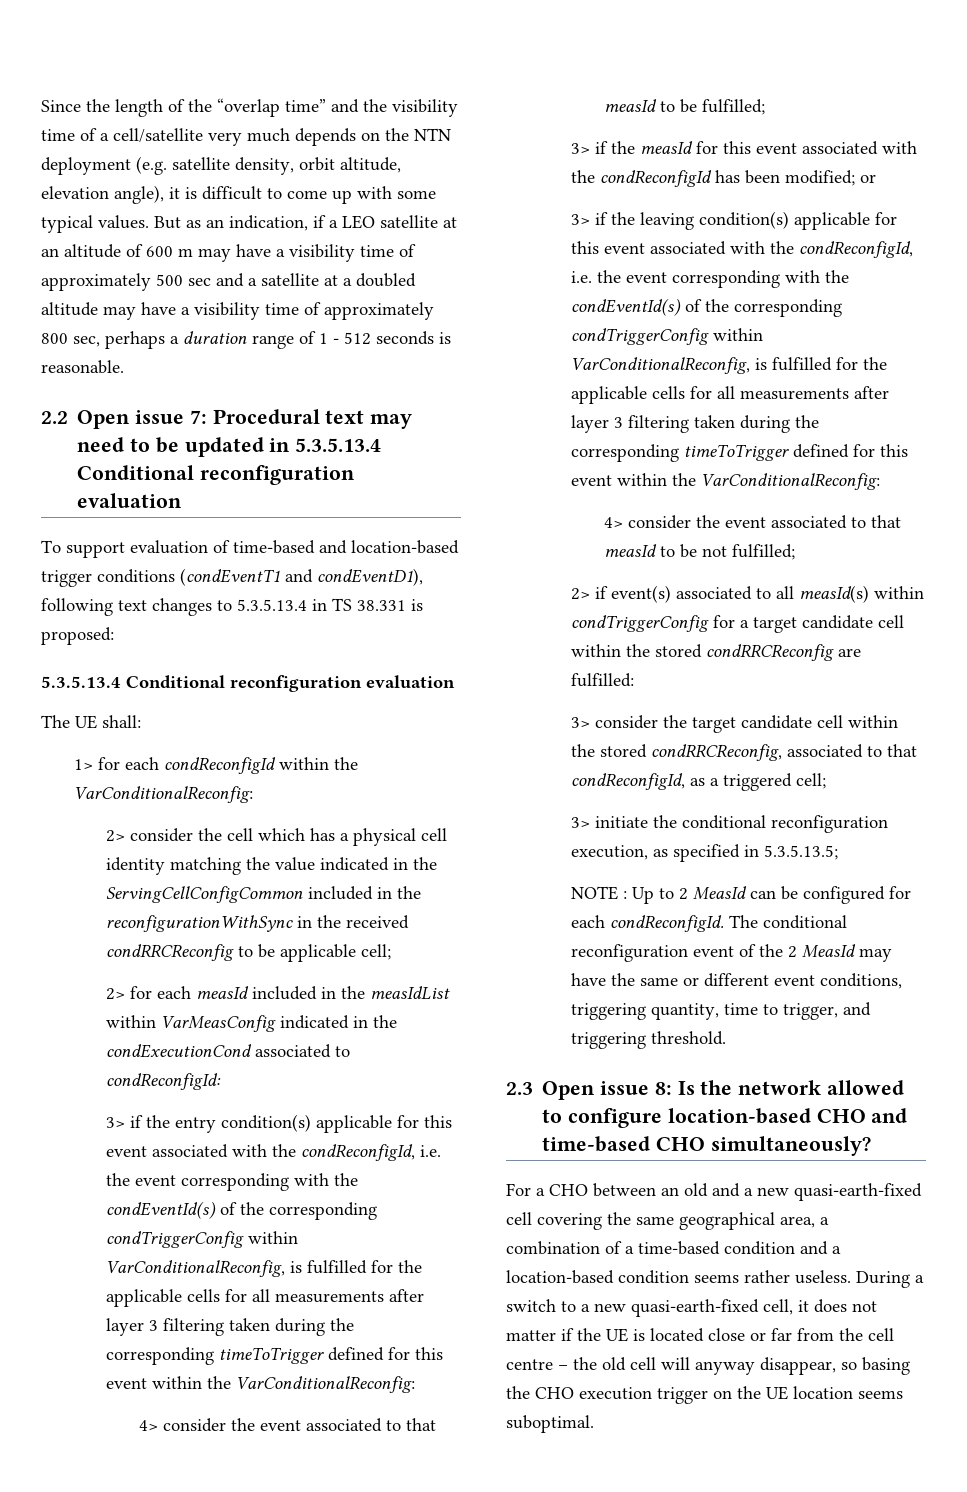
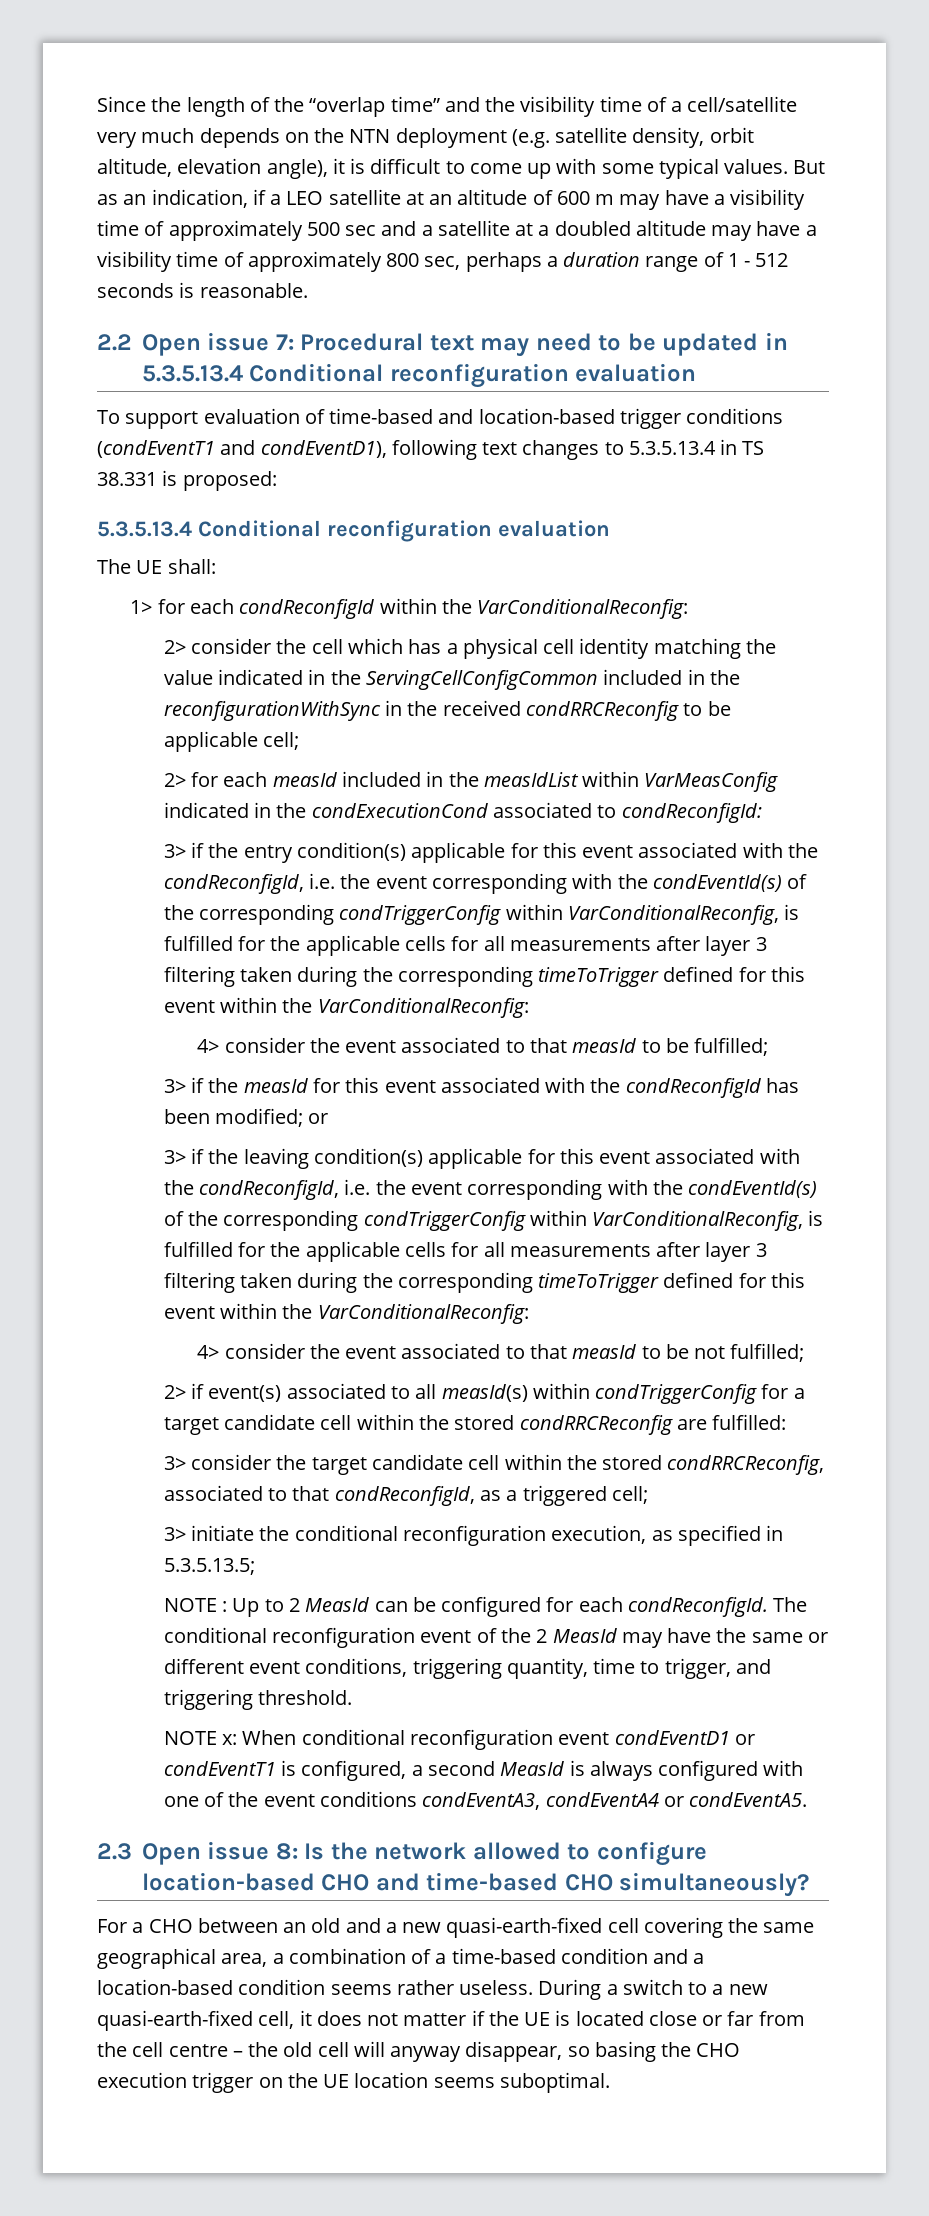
+ NOTE x: When conditional reconfiguration event condEventD1 or condEventT1 is configured, a second MeasId is always configured with one of the event conditions condEventA3, condEventA4 or condEventA5.

